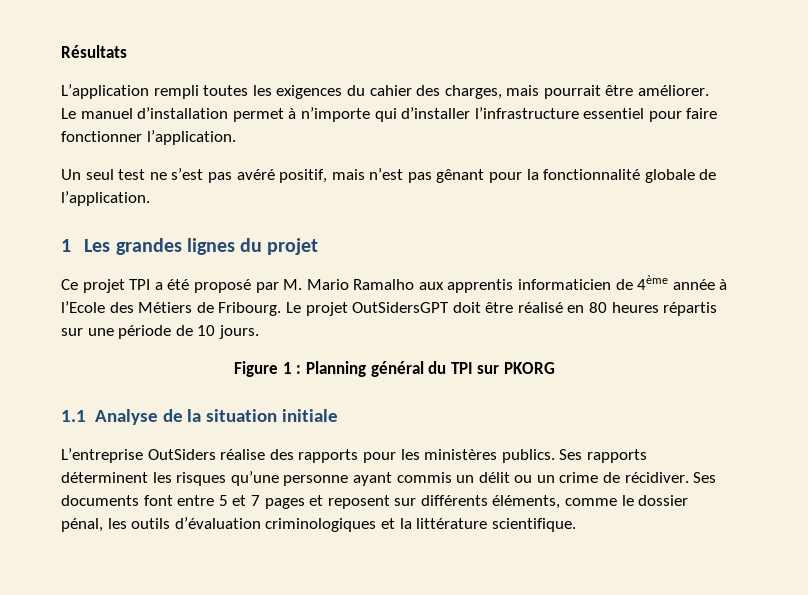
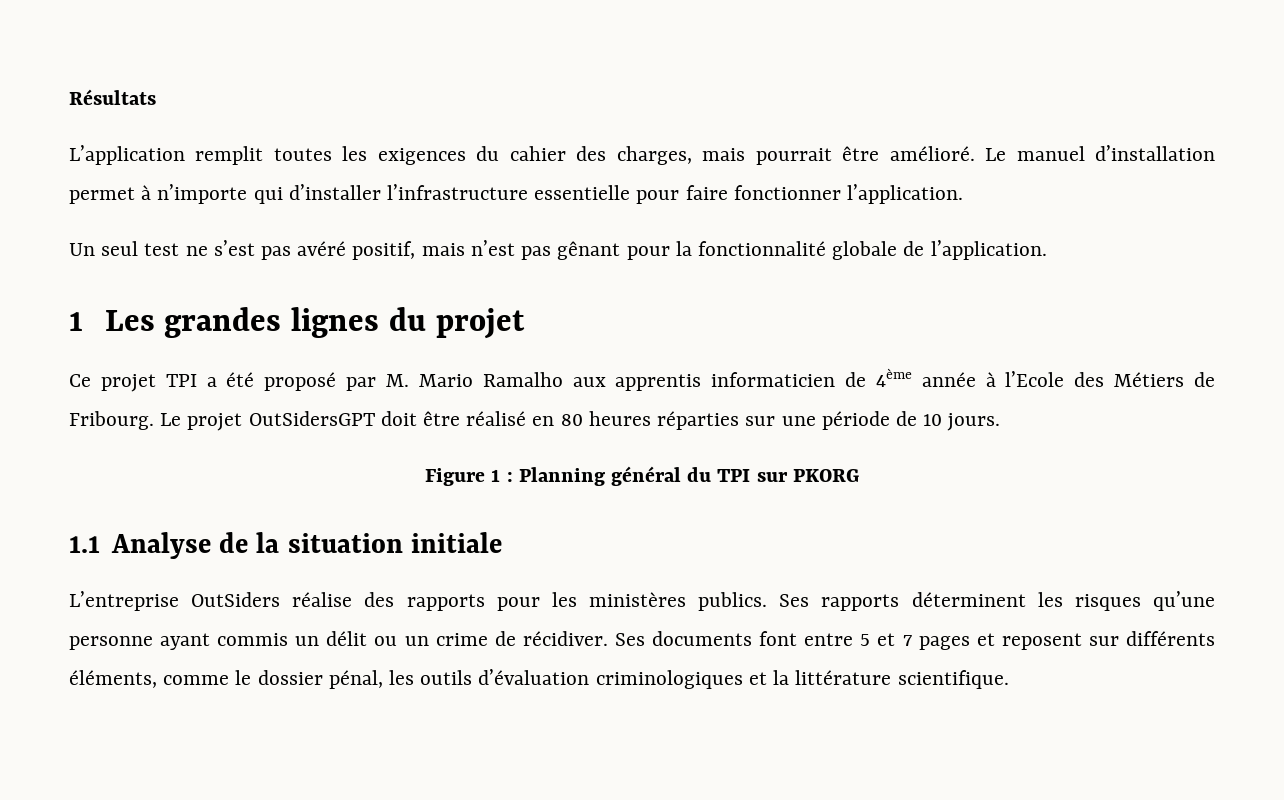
- L’application rempli toutes les exigences du cahier des charges, mais pourrait être améliorer.
+ L’application remplit toutes les exigences du cahier des charges, mais pourrait être amélioré.
- Le manuel d’installation permet à n’importe qui d’installer l’infrastructure essentiel pour faire fonctionner l’application.
+ Le manuel d’installation permet à n’importe qui d’installer l’infrastructure essentielle pour faire fonctionner l’application.
- Le projet OutSidersGPT doit être réalisé en 80 heures répartis sur une période de 10 jours.
+ Le projet OutSidersGPT doit être réalisé en 80 heures réparties sur une période de 10 jours.

